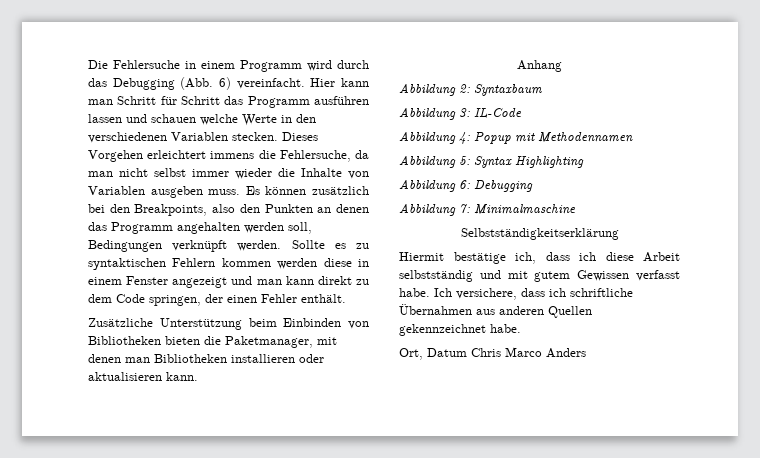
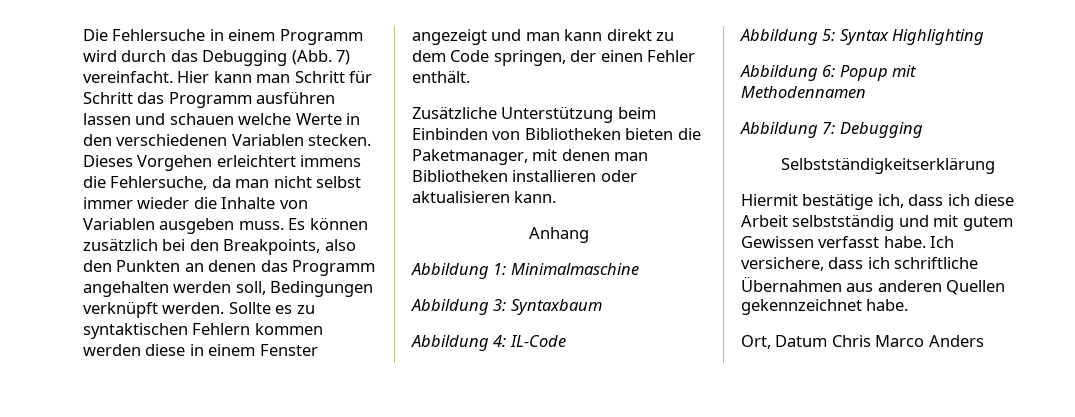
- Die Fehlersuche in einem Programm wird durch das Debugging (Abb. 6) vereinfacht.
+ Die Fehlersuche in einem Programm wird durch das Debugging (Abb. 7) vereinfacht.
- Abbildung 2: Syntaxbaum
+ Abbildung 1: Minimalmaschine
+ Abbildung 3: Syntaxbaum
- Abbildung 3: IL-Code
+ Abbildung 4: IL-Code
- Abbildung 4: Popup mit Methodennamen
- Abbildung 6: Debugging
+ Abbildung 6: Popup mit Methodennamen
- Abbildung 7: Minimalmaschine
+ Abbildung 7: Debugging

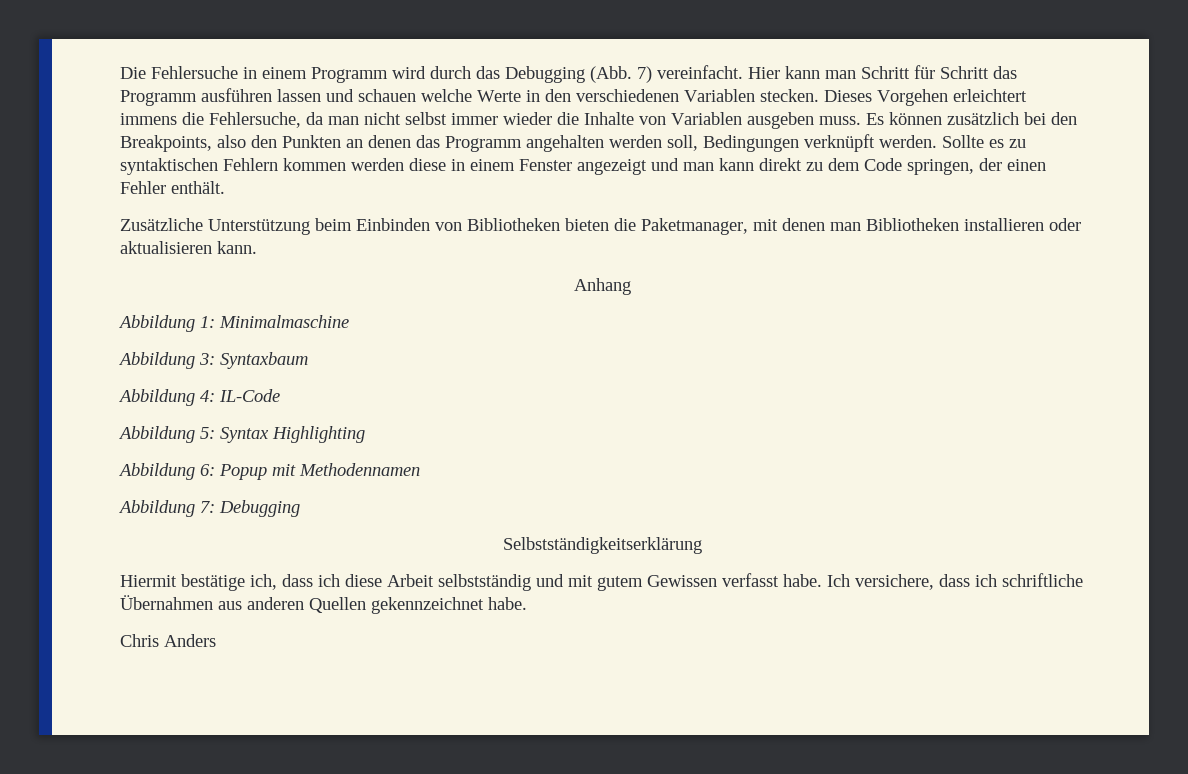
- Ort, Datum Chris Marco Anders
+ Chris Anders

